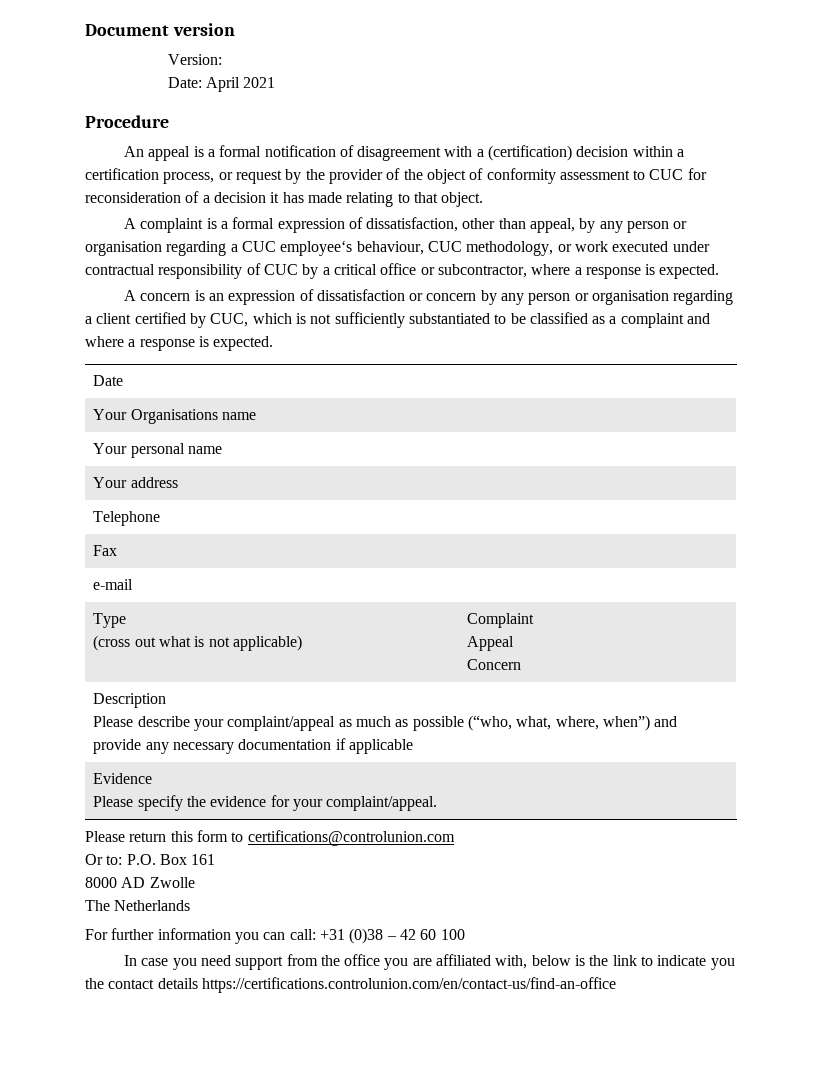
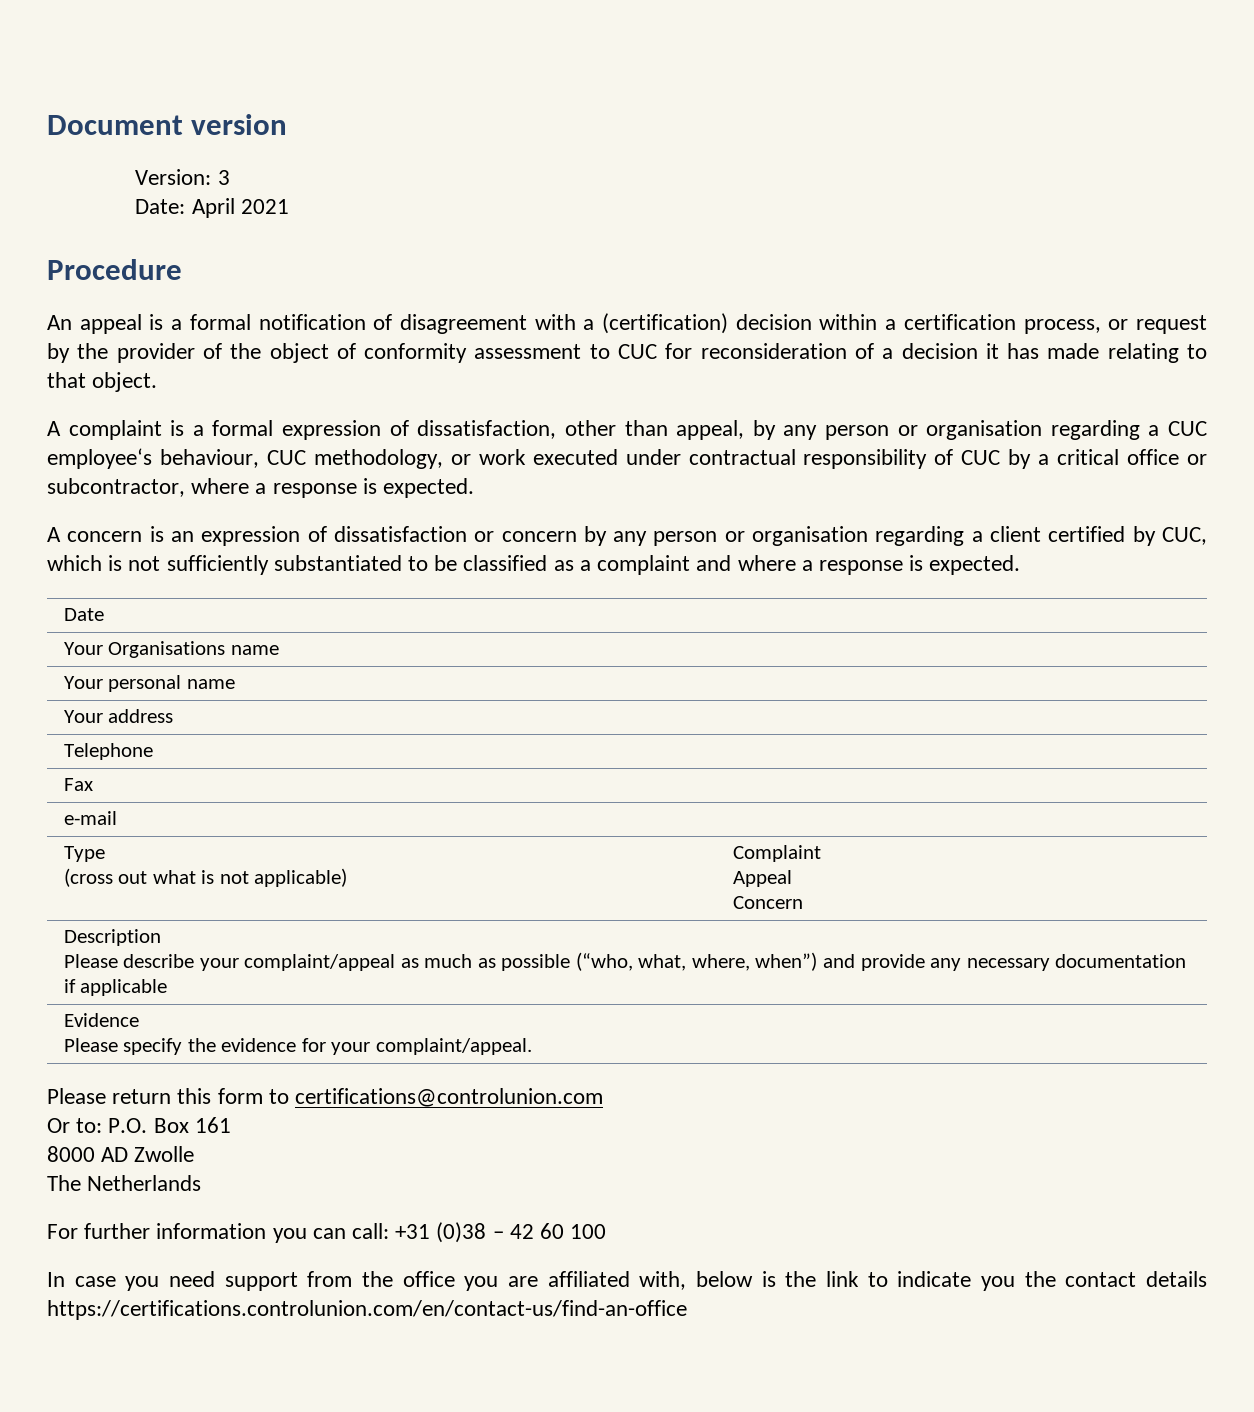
- Version:
+ Version: 3

